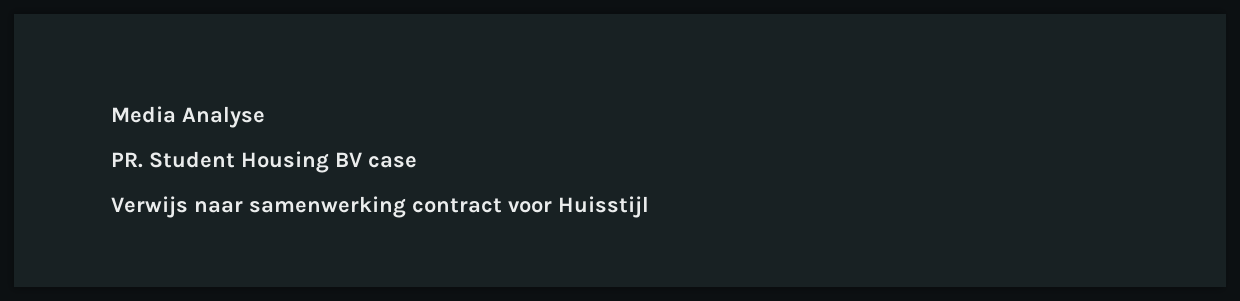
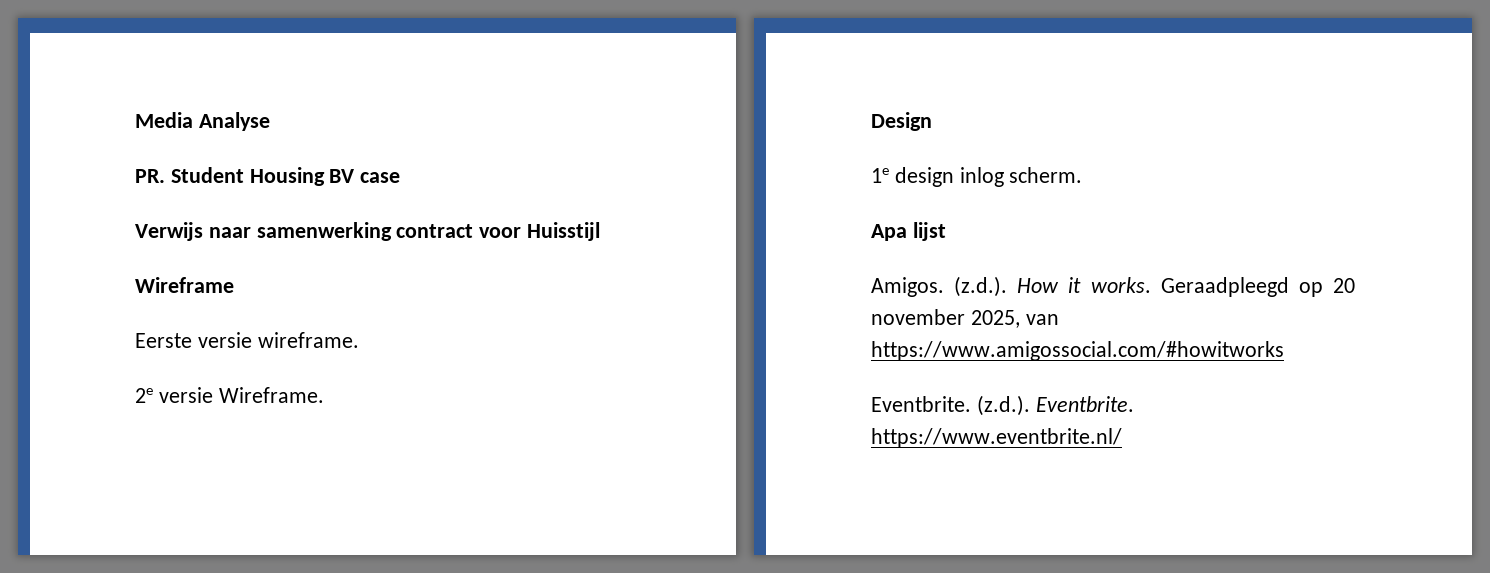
+ Wireframe
+ Eerste versie wireframe.
+ 2e versie Wireframe.
+ Design
+ 1e design inlog scherm.
+ Apa lijst
+ Amigos. (z.d.). How it works. Geraadpleegd op 20 november 2025, van https://www.amigossocial.com/#howitworks
+ Eventbrite. (z.d.). Eventbrite. https://www.eventbrite.nl/

